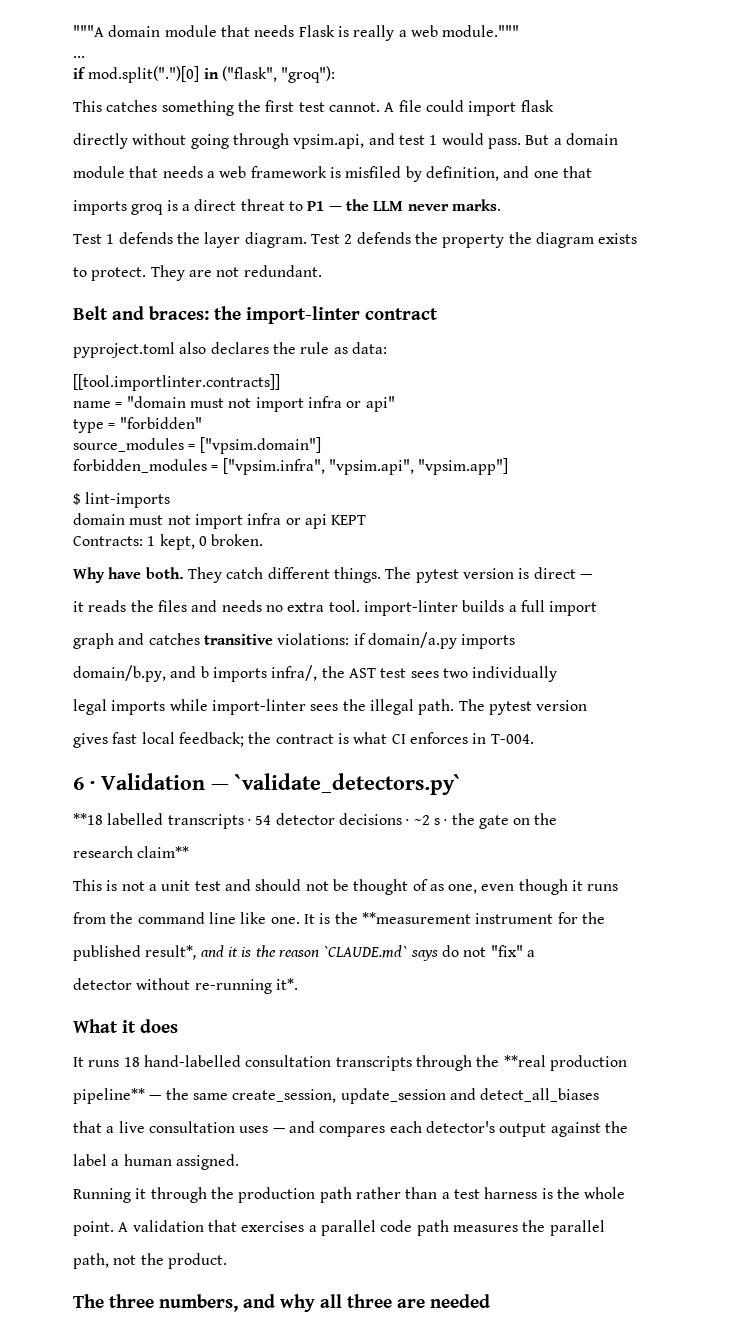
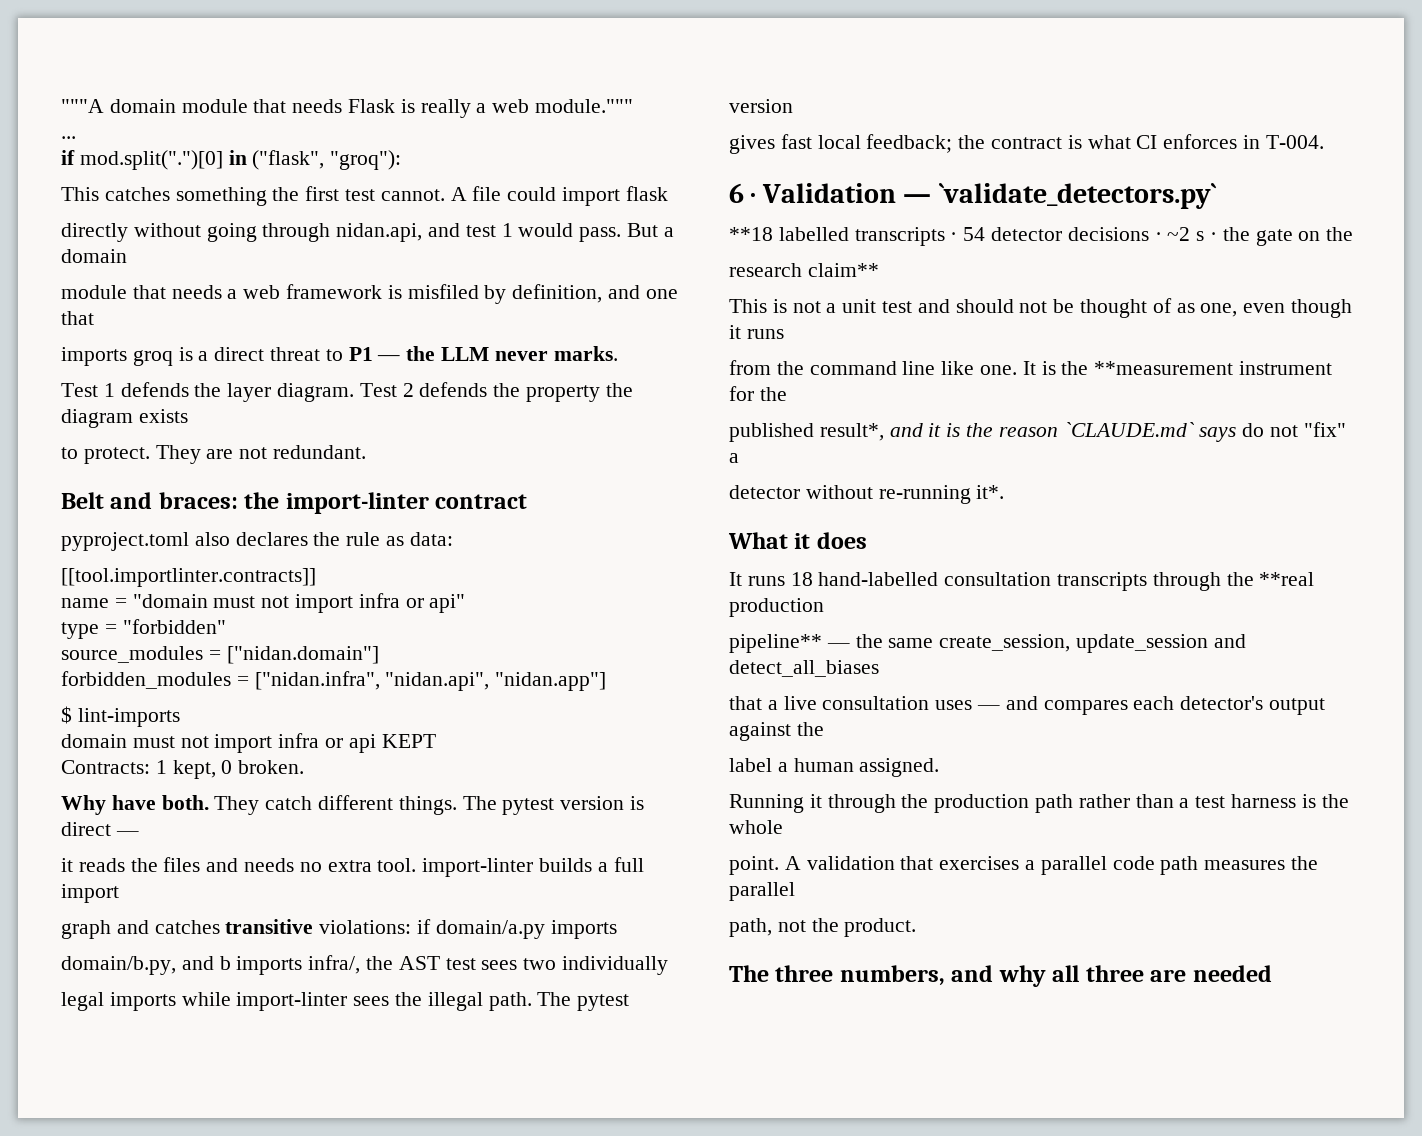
- directly without going through vpsim.api, and test 1 would pass.
+ directly without going through nidan.api, and test 1 would pass.
- source_modules = ["vpsim.domain"]
+ source_modules = ["nidan.domain"]
- forbidden_modules = ["vpsim.infra", "vpsim.api", "vpsim.app"]
+ forbidden_modules = ["nidan.infra", "nidan.api", "nidan.app"]

